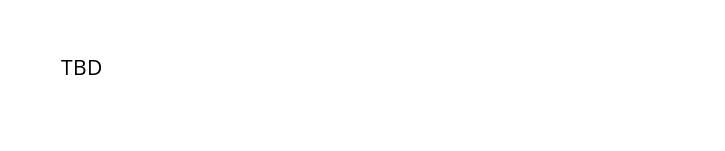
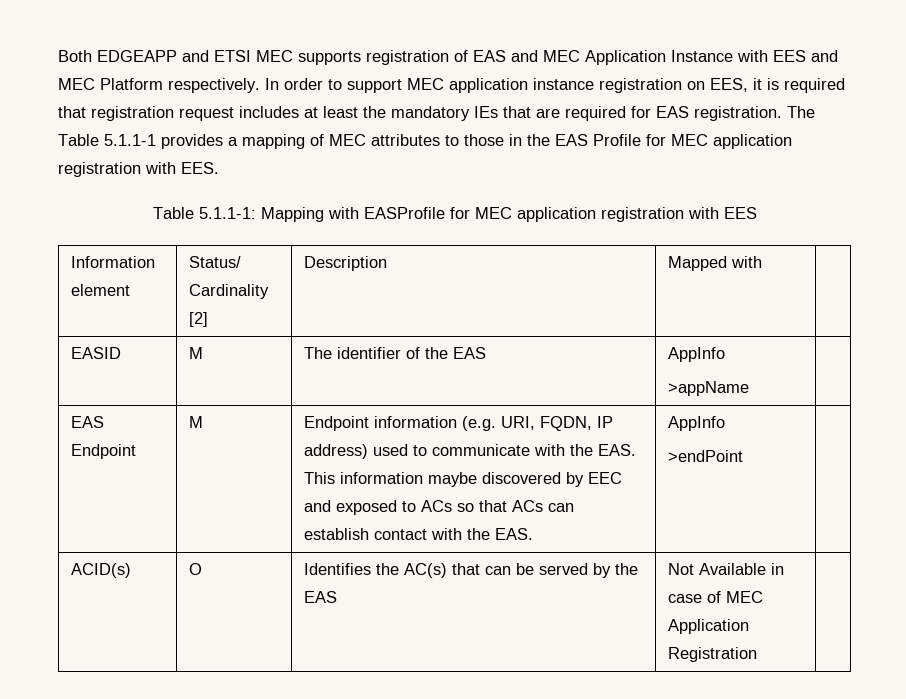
- TBD
+ Both EDGEAPP and ETSI MEC supports registration of EAS and MEC Application Instance with EES and MEC Platform respectively. In order to support MEC application instance registration on EES, it is required that registration request includes at least the mandatory IEs that are required for EAS registration. The Table 5.1.1-1 provides a mapping of MEC attributes to those in the EAS Profile for MEC application registration with EES.
+ Table 5.1.1-1: Mapping with EASProfile for MEC application registration with EES
+ Information element | Status/ Cardinality [2] | Description | Mapped with |
+ EASID | M | The identifier of the EAS | AppInfo
+ >appName |
+ EAS Endpoint | M | Endpoint information (e.g. URI, FQDN, IP address) used to communicate with the EAS. This information maybe discovered by EEC and exposed to ACs so that ACs can establish contact with the EAS. | AppInfo
+ >endPoint |
+ ACID(s) | O | Identifies the AC(s) that can be served by the EAS | Not Available in case of MEC Application Registration |

